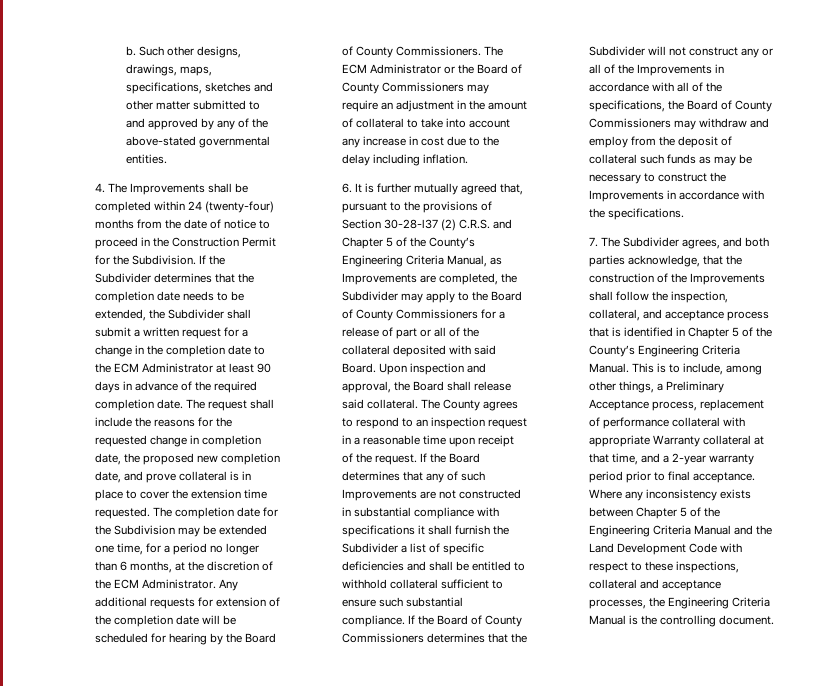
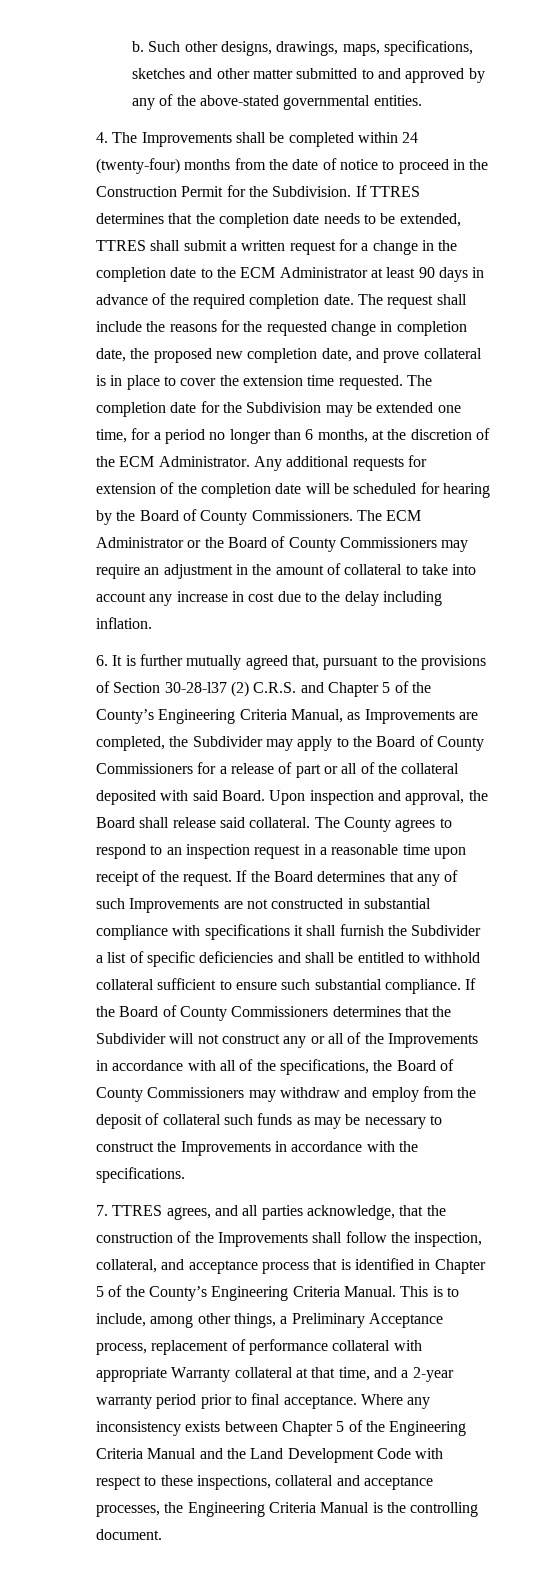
- If the Subdivider determines that the completion date needs to be extended, the Subdivider shall submit a written request for a change in the completion date to the ECM Administrator at least 90 days in advance of the required completion date.
+ If TTRES determines that the completion date needs to be extended, TTRES shall submit a written request for a change in the completion date to the ECM Administrator at least 90 days in advance of the required completion date.
- 7. The Subdivider agrees, and both parties acknowledge, that the construction of the Improvements shall follow the inspection, collateral, and acceptance process that is identified in Chapter 5 of the County’s Engineering Criteria Manual.
+ 7. TTRES agrees, and all parties acknowledge, that the construction of the Improvements shall follow the inspection, collateral, and acceptance process that is identified in Chapter 5 of the County’s Engineering Criteria Manual.

